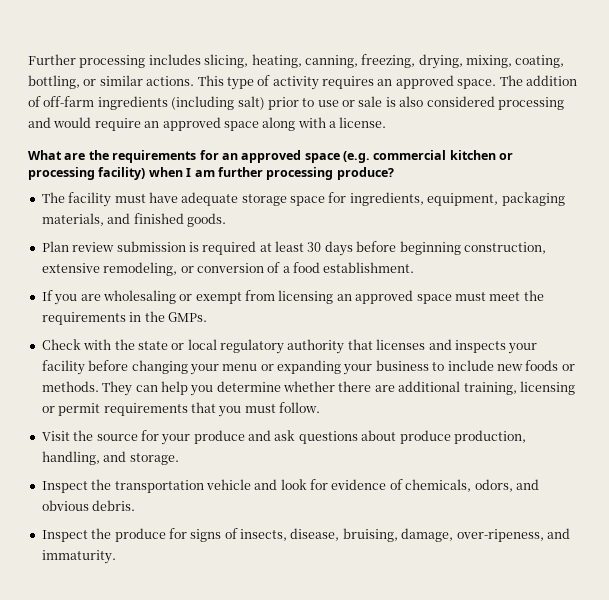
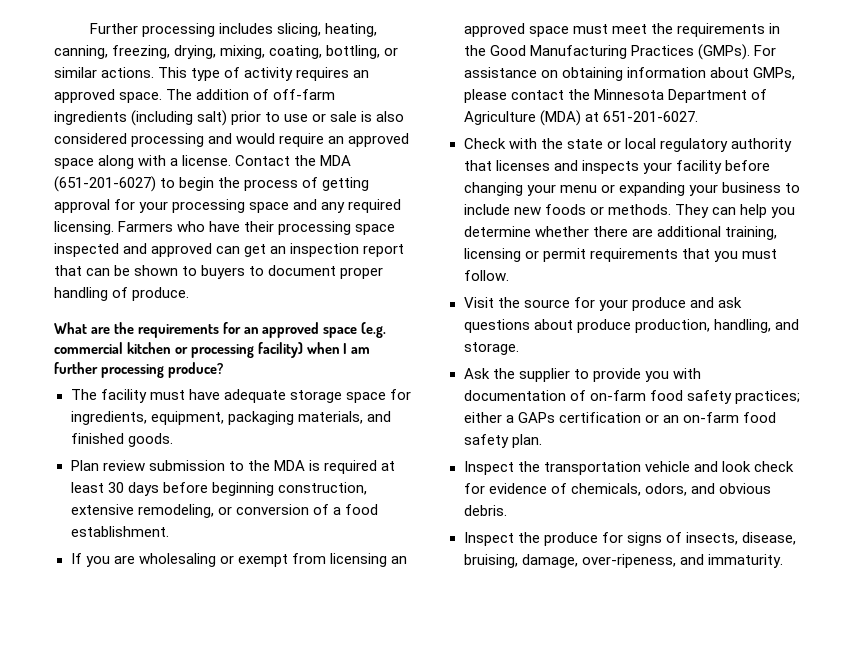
+ Contact the MDA (651-201-6027) to begin the process of getting approval for your processing space and any required licensing. Farmers who have their processing space inspected and approved can get an inspection report that can be shown to buyers to document proper handling of produce.
- Plan review submission is required at least 30 days before beginning construction, extensive remodeling, or conversion of a food establishment.
+ Plan review submission to the MDA is required at least 30 days before beginning construction, extensive remodeling, or conversion of a food establishment.
- If you are wholesaling or exempt from licensing an approved space must meet the requirements in the GMPs.
+ If you are wholesaling or exempt from licensing an approved space must meet the requirements in the Good Manufacturing Practices (GMPs). For assistance on obtaining information about GMPs, please contact the Minnesota Department of Agriculture (MDA) at 651-201-6027.
+ Ask the supplier to provide you with documentation of on-farm food safety practices; either a GAPs certification or an on-farm food safety plan.
- Inspect the transportation vehicle and look for evidence of chemicals, odors, and obvious debris.
+ Inspect the transportation vehicle and look check for evidence of chemicals, odors, and obvious debris.

